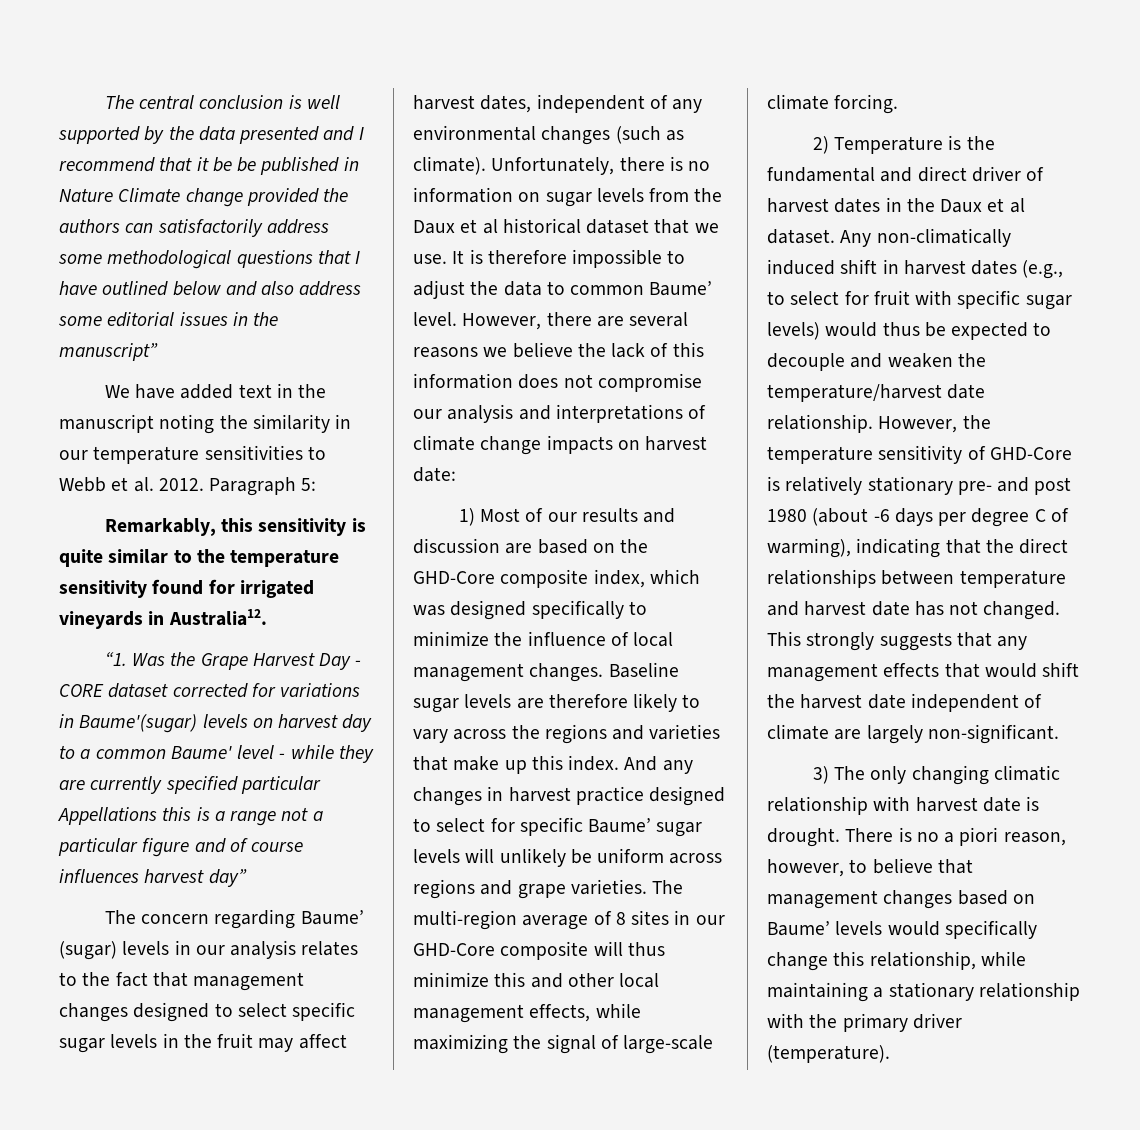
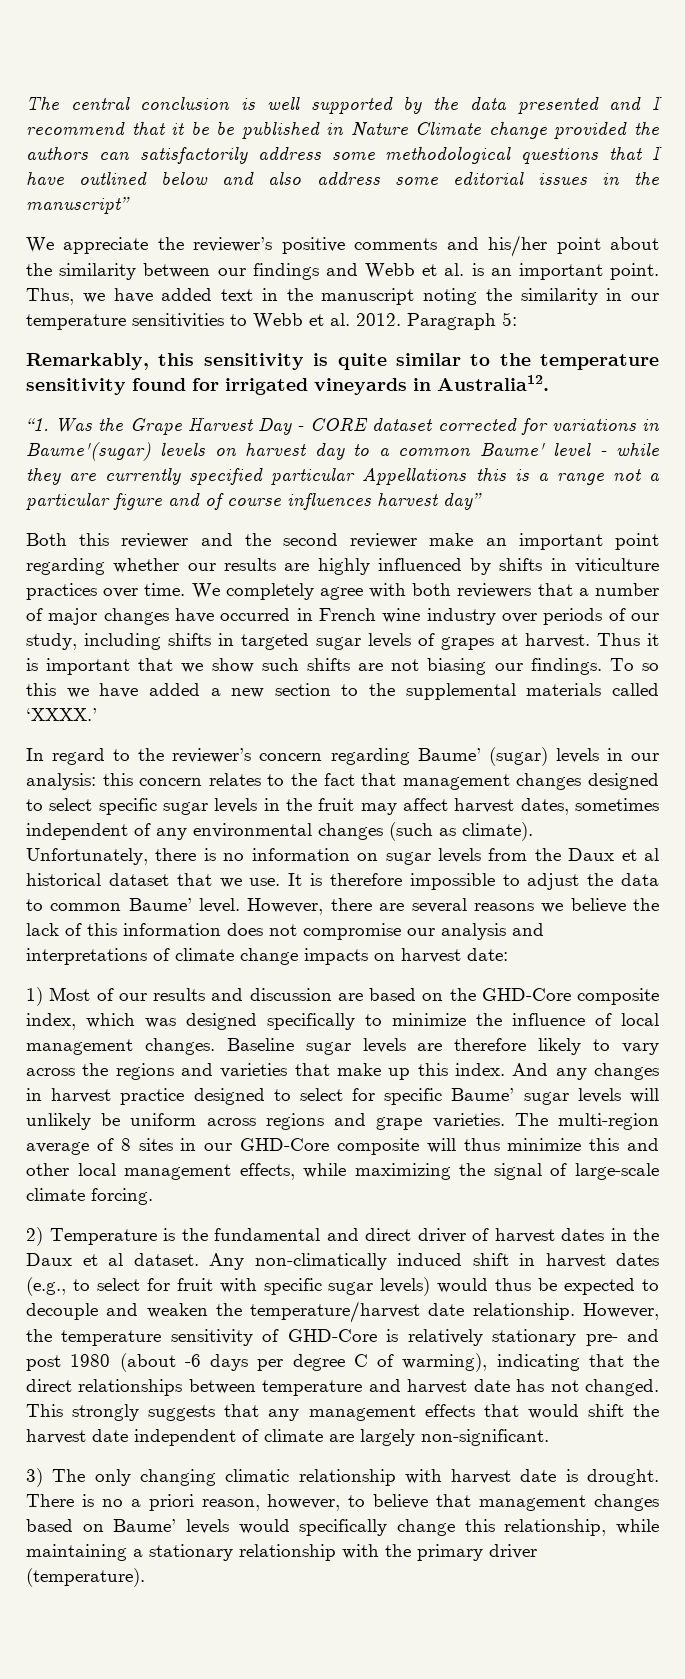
- We have added text in the manuscript noting the similarity in our temperature sensitivities to Webb et al. 2012.
+ We appreciate the reviewer’s positive comments and his/her point about the similarity between our findings and Webb et al. is an important point. Thus, we have added text in the manuscript noting the similarity in our temperature sensitivities to Webb et al. 2012.
- The concern regarding Baume’ (sugar) levels in our analysis relates to the fact that management changes designed to select specific sugar levels in the fruit may affect harvest dates, independent of any environmental changes (such as climate).
+ Both this reviewer and the second reviewer make an important point regarding whether our results are highly influenced by shifts in viticulture practices over time. We completely agree with both reviewers that a number of major changes have occurred in French wine industry over periods of our study, including shifts in targeted sugar levels of grapes at harvest. Thus it is important that we show such shifts are not biasing our findings. To so this we have added a new section to the supplemental materials called ‘XXXX.’
+ In regard to the reviewer’s concern regarding Baume’ (sugar) levels in our analysis: this concern relates to the fact that management changes designed to select specific sugar levels in the fruit may affect harvest dates, sometimes independent of any environmental changes (such as climate).
- There is no a piori reason, however, to believe that management changes based on Baume’ levels would specifically change this relationship, while maintaining a stationary relationship with the primary driver (temperature).
+ There is no a priori reason, however, to believe that management changes based on Baume’ levels would specifically change this relationship, while maintaining a stationary relationship with the primary driver (temperature).

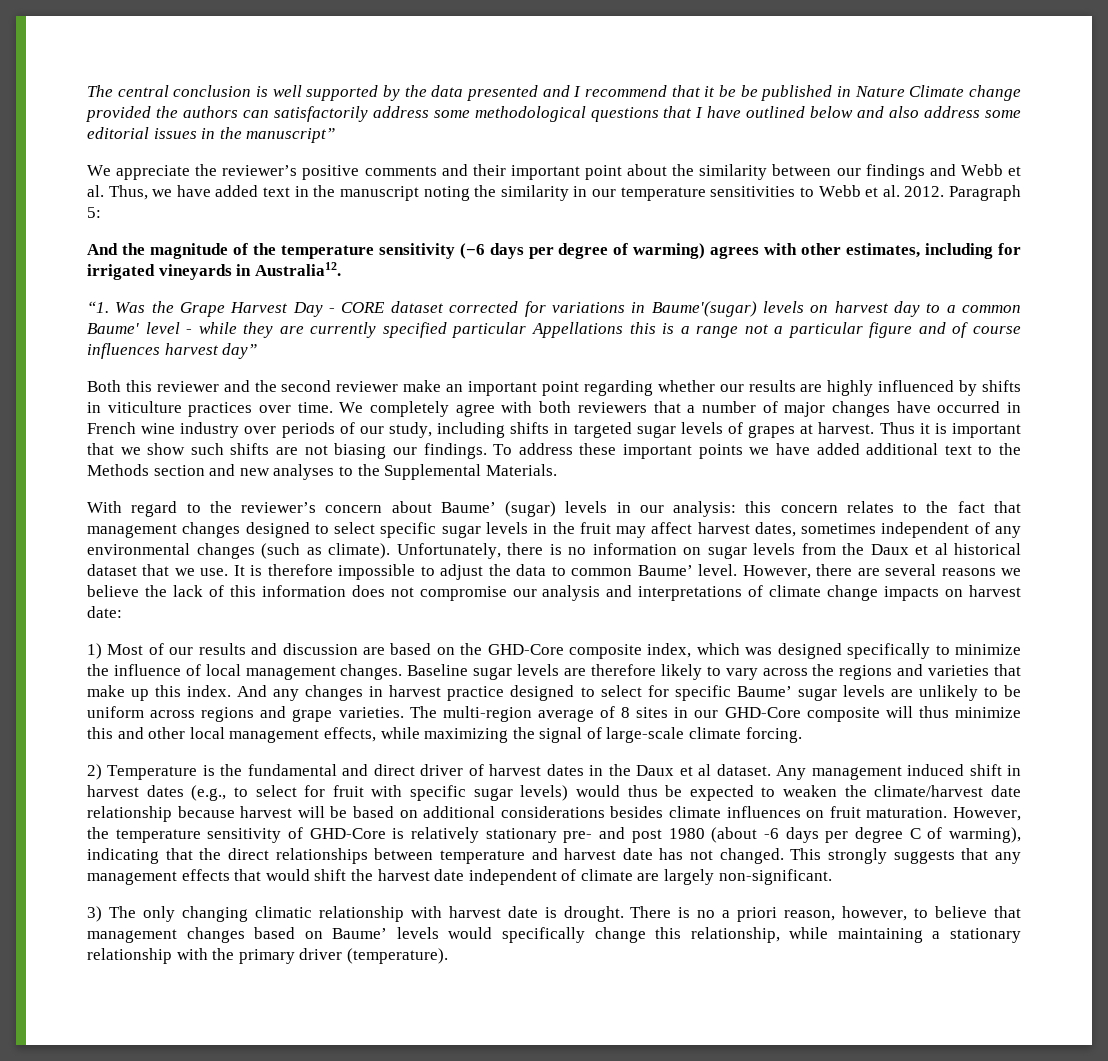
- We appreciate the reviewer’s positive comments and his/her point about the similarity between our findings and Webb et al. is an important point. Thus, we have added text in the manuscript noting the similarity in our temperature sensitivities to Webb et al. 2012.
+ We appreciate the reviewer’s positive comments and their important point about the similarity between our findings and Webb et al. Thus, we have added text in the manuscript noting the similarity in our temperature sensitivities to Webb et al. 2012.
- Remarkably, this sensitivity is quite similar to the temperature sensitivity found for irrigated vineyards in Australia12.
+ And the magnitude of the temperature sensitivity (−6 days per degree of warming) agrees with other estimates, including for irrigated vineyards in Australia12.
- To so this we have added a new section to the supplemental materials called ‘XXXX.’
- In regard to the reviewer’s concern regarding Baume’ (sugar) levels in our analysis: this concern relates to the fact that management changes designed to select specific sugar levels in the fruit may affect harvest dates, sometimes independent of any environmental changes (such as climate).
+ To address these important points we have added additional text to the Methods section and new analyses to the Supplemental Materials.
+ With regard to the reviewer’s concern about Baume’ (sugar) levels in our analysis: this concern relates to the fact that management changes designed to select specific sugar levels in the fruit may affect harvest dates, sometimes independent of any environmental changes (such as climate).
- And any changes in harvest practice designed to select for specific Baume’ sugar levels will unlikely be uniform across regions and grape varieties.
+ And any changes in harvest practice designed to select for specific Baume’ sugar levels are unlikely to be uniform across regions and grape varieties.
- Any non-climatically induced shift in harvest dates (e.g., to select for fruit with specific sugar levels) would thus be expected to decouple and weaken the temperature/harvest date relationship.
+ Any management induced shift in harvest dates (e.g., to select for fruit with specific sugar levels) would thus be expected to weaken the climate/harvest date relationship because harvest will be based on additional considerations besides climate influences on fruit maturation.

